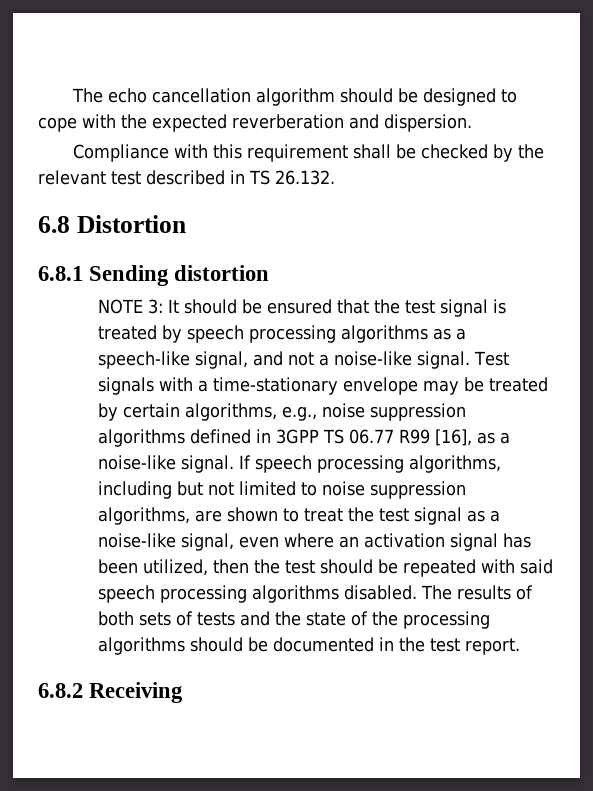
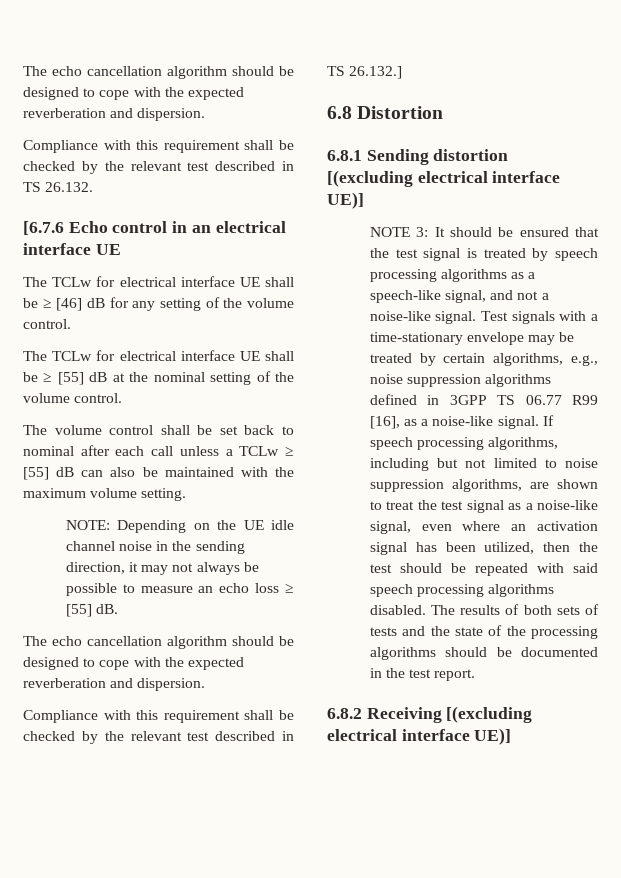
+ [6.7.6 Echo control in an electrical interface UE
+ The TCLw for electrical interface UE shall be ≥ [46] dB for any setting of the volume control.
+ The TCLw for electrical interface UE shall be ≥ [55] dB at the nominal setting of the volume control.
+ The volume control shall be set back to nominal after each call unless a TCLw ≥ [55] dB can also be maintained with the maximum volume setting.
+ NOTE: Depending on the UE idle channel noise in the sending direction, it may not always be possible to measure an echo loss ≥ [55] dB.
+ The echo cancellation algorithm should be designed to cope with the expected reverberation and dispersion.
+ Compliance with this requirement shall be checked by the relevant test described in TS 26.132.]
- 6.8.1 Sending distortion
+ 6.8.1 Sending distortion [(excluding electrical interface UE)]
- 6.8.2 Receiving
+ 6.8.2 Receiving [(excluding electrical interface UE)]

